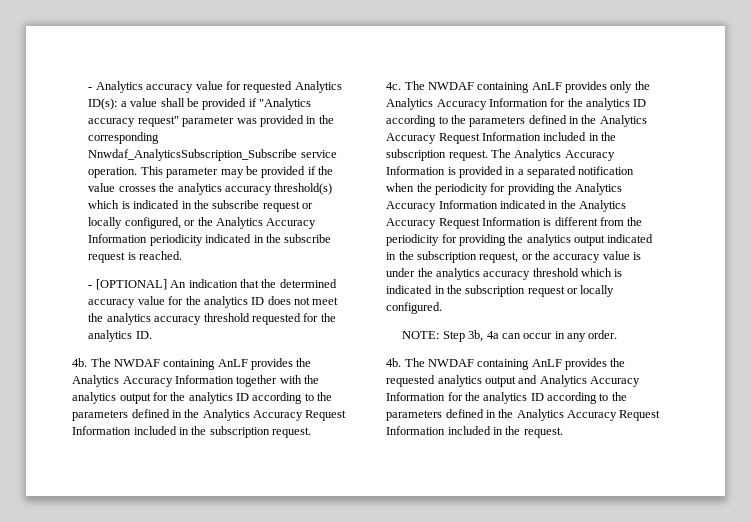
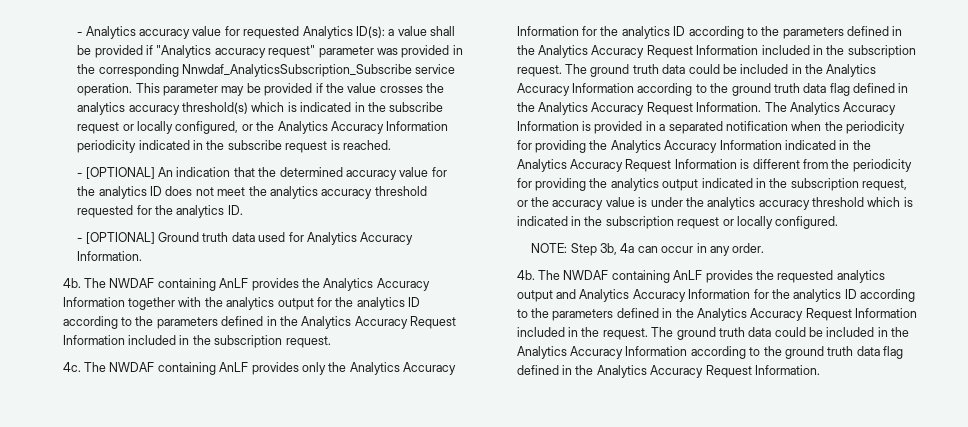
+ - [OPTIONAL] Ground truth data used for Analytics Accuracy Information.
- The Analytics Accuracy Information is provided in a separated notification when the periodicity for providing the Analytics Accuracy Information indicated in the Analytics Accuracy Request Information is different from the periodicity for providing the analytics output indicated in the subscription request, or the accuracy value is under the analytics accuracy threshold which is indicated in the subscription request or locally configured.
+ The ground truth data could be included in the Analytics Accuracy Information according to the ground truth data flag defined in the Analytics Accuracy Request Information. The Analytics Accuracy Information is provided in a separated notification when the periodicity for providing the Analytics Accuracy Information indicated in the Analytics Accuracy Request Information is different from the periodicity for providing the analytics output indicated in the subscription request, or the accuracy value is under the analytics accuracy threshold which is indicated in the subscription request or locally configured.
- The NWDAF containing AnLF provides the requested analytics output and Analytics Accuracy Information for the analytics ID according to the parameters defined in the Analytics Accuracy Request Information included in the request.
+ The NWDAF containing AnLF provides the requested analytics output and Analytics Accuracy Information for the analytics ID according to the parameters defined in the Analytics Accuracy Request Information included in the request. The ground truth data could be included in the Analytics Accuracy Information according to the ground truth data flag defined in the Analytics Accuracy Request Information.

